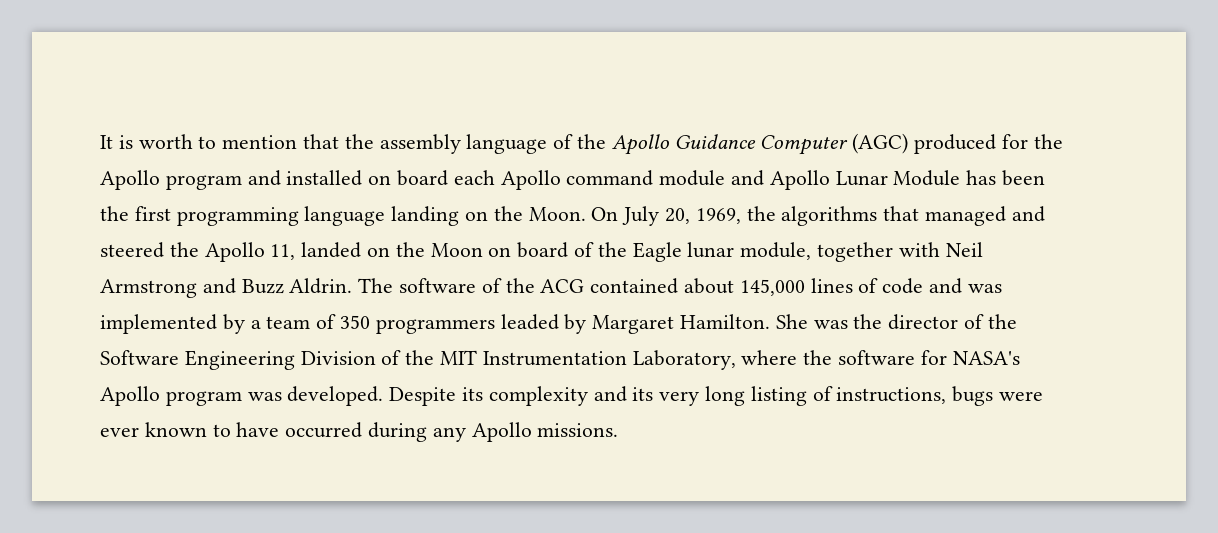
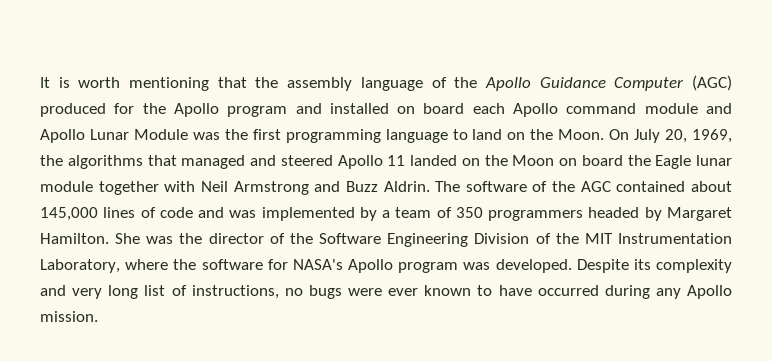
- It is worth to mention that the assembly language of the Apollo Guidance Computer (AGC) produced for the Apollo program and installed on board each Apollo command module and Apollo Lunar Module has been the first programming language landing on the Moon.
+ It is worth mentioning that the assembly language of the Apollo Guidance Computer (AGC) produced for the Apollo program and installed on board each Apollo command module and Apollo Lunar Module was the first programming language to land on the Moon.
- On July 20, 1969, the algorithms that managed and steered the Apollo 11, landed on the Moon on board of the Eagle lunar module, together with Neil Armstrong and Buzz Aldrin.
+ On July 20, 1969, the algorithms that managed and steered Apollo 11 landed on the Moon on board the Eagle lunar module together with Neil Armstrong and Buzz Aldrin.
- The software of the ACG contained about 145,000 lines of code and was implemented by a team of 350 programmers leaded by Margaret Hamilton.
+ The software of the AGC contained about 145,000 lines of code and was implemented by a team of 350 programmers headed by Margaret Hamilton.
- Despite its complexity and its very long listing of instructions, bugs were ever known to have occurred during any Apollo missions.
+ Despite its complexity and very long list of instructions, no bugs were ever known to have occurred during any Apollo mission.

